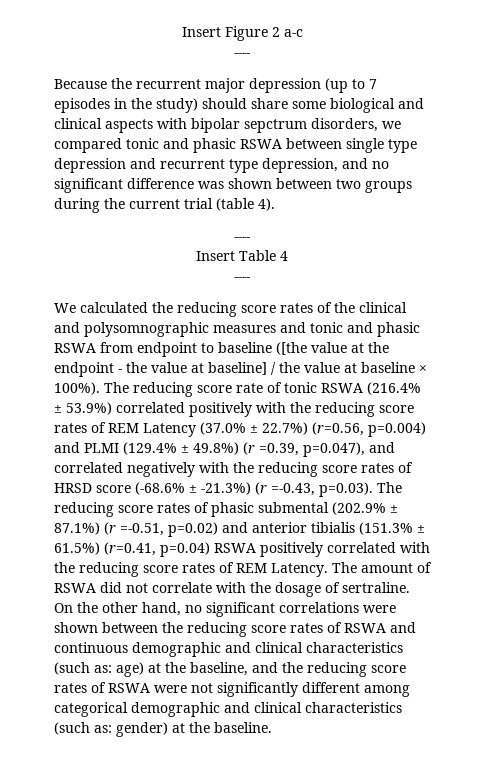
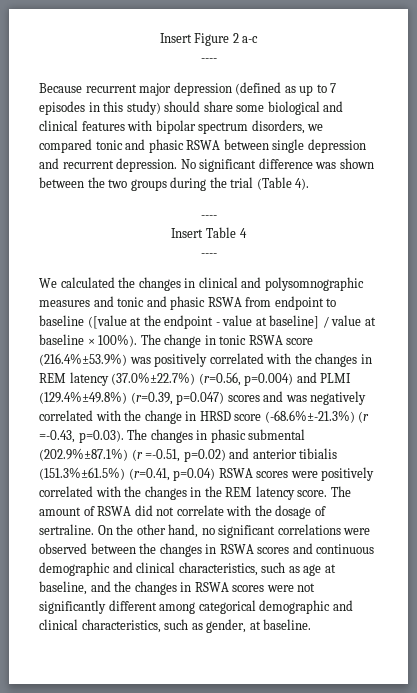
- Because the recurrent major depression (up to 7 episodes in the study) should share some biological and clinical aspects with bipolar sepctrum disorders, we compared tonic and phasic RSWA between single type depression and recurrent type depression, and no significant difference was shown between two groups during the current trial (table 4).
+ Because recurrent major depression (defined as up to 7 episodes in this study) should share some biological and clinical features with bipolar spectrum disorders, we compared tonic and phasic RSWA between single depression and recurrent depression. No significant difference was shown between the two groups during the trial (Table 4).
- We calculated the reducing score rates of the clinical and polysomnographic measures and tonic and phasic RSWA from endpoint to baseline ([the value at the endpoint - the value at baseline] / the value at baseline × 100%).
+ We calculated the changes in clinical and polysomnographic measures and tonic and phasic RSWA from endpoint to baseline ([value at the endpoint - value at baseline] / value at baseline × 100%).
- The reducing score rate of tonic RSWA (216.4% ± 53.9%) correlated positively with the reducing score rates of REM Latency (37.0% ± 22.7%) (r=0.56, p=0.004) and PLMI (129.4% ± 49.8%) (r =0.39, p=0.047), and correlated negatively with the reducing score rates of HRSD score (-68.6% ± -21.3%) (r =-0.43, p=0.03). The reducing score rates of phasic submental (202.9% ± 87.1%) (r =-0.51, p=0.02) and anterior tibialis (151.3% ± 61.5%) (r=0.41, p=0.04) RSWA positively correlated with the reducing score rates of REM Latency.
+ The change in tonic RSWA score (216.4%±53.9%) was positively correlated with the changes in REM latency (37.0%±22.7%) (r=0.56, p=0.004) and PLMI (129.4%±49.8%) (r=0.39, p=0.047) scores and was negatively correlated with the change in HRSD score (-68.6%±-21.3%) (r =-0.43, p=0.03). The changes in phasic submental (202.9%±87.1%) (r =-0.51, p=0.02) and anterior tibialis (151.3%±61.5%) (r=0.41, p=0.04) RSWA scores were positively correlated with the changes in the REM latency score.
- On the other hand, no significant correlations were shown between the reducing score rates of RSWA and continuous demographic and clinical characteristics (such as: age) at the baseline, and the reducing score rates of RSWA were not significantly different among categorical demographic and clinical characteristics (such as: gender) at the baseline.
+ On the other hand, no significant correlations were observed between the changes in RSWA scores and continuous demographic and clinical characteristics, such as age at baseline, and the changes in RSWA scores were not significantly different among categorical demographic and clinical characteristics, such as gender, at baseline.

